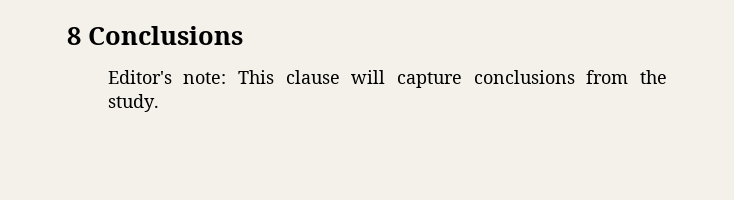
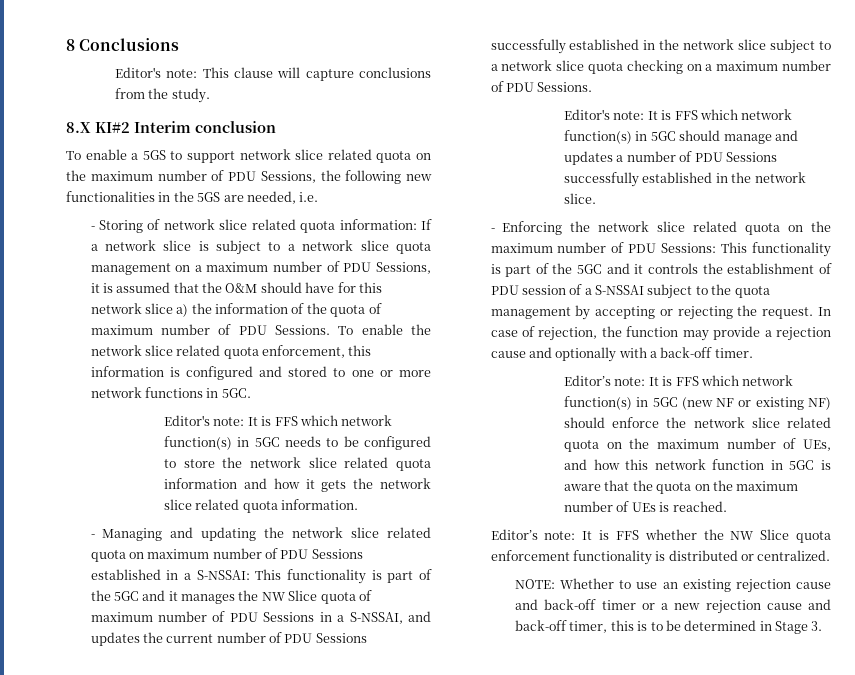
+ 8.X KI#2 Interim conclusion
+ To enable a 5GS to support network slice related quota on the maximum number of PDU Sessions, the following new functionalities in the 5GS are needed, i.e.
+ - Storing of network slice related quota information: If a network slice is subject to a network slice quota management on a maximum number of PDU Sessions, it is assumed that the O&M should have for this network slice a) the information of the quota of maximum number of PDU Sessions. To enable the network slice related quota enforcement, this information is configured and stored to one or more network functions in 5GC.
+ Editor's note: It is FFS which network function(s) in 5GC needs to be configured to store the network slice related quota information and how it gets the network slice related quota information.
+ - Managing and updating the network slice related quota on maximum number of PDU Sessions established in a S-NSSAI: This functionality is part of the 5GC and it manages the NW Slice quota of maximum number of PDU Sessions in a S-NSSAI, and updates the current number of PDU Sessions successfully established in the network slice subject to a network slice quota checking on a maximum number of PDU Sessions.
+ Editor's note: It is FFS which network function(s) in 5GC should manage and updates a number of PDU Sessions successfully established in the network slice.
+ - Enforcing the network slice related quota on the maximum number of PDU Sessions: This functionality is part of the 5GC and it controls the establishment of PDU session of a S-NSSAI subject to the quota management by accepting or rejecting the request. In case of rejection, the function may provide a rejection cause and optionally with a back-off timer.
+ Editor’s note: It is FFS which network function(s) in 5GC (new NF or existing NF) should enforce the network slice related quota on the maximum number of UEs, and how this network function in 5GC is aware that the quota on the maximum number of UEs is reached.
+ Editor’s note: It is FFS whether the NW Slice quota enforcement functionality is distributed or centralized.
+ NOTE: Whether to use an existing rejection cause and back-off timer or a new rejection cause and back-off timer, this is to be determined in Stage 3.

